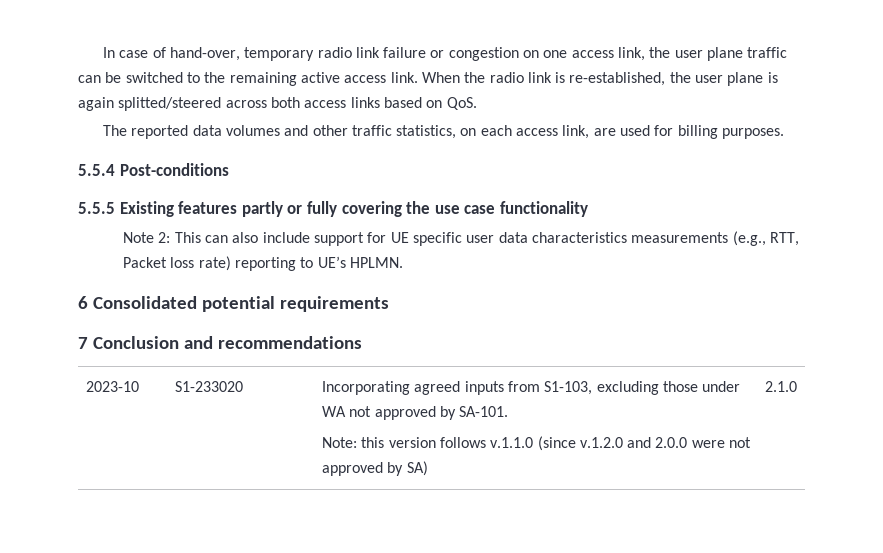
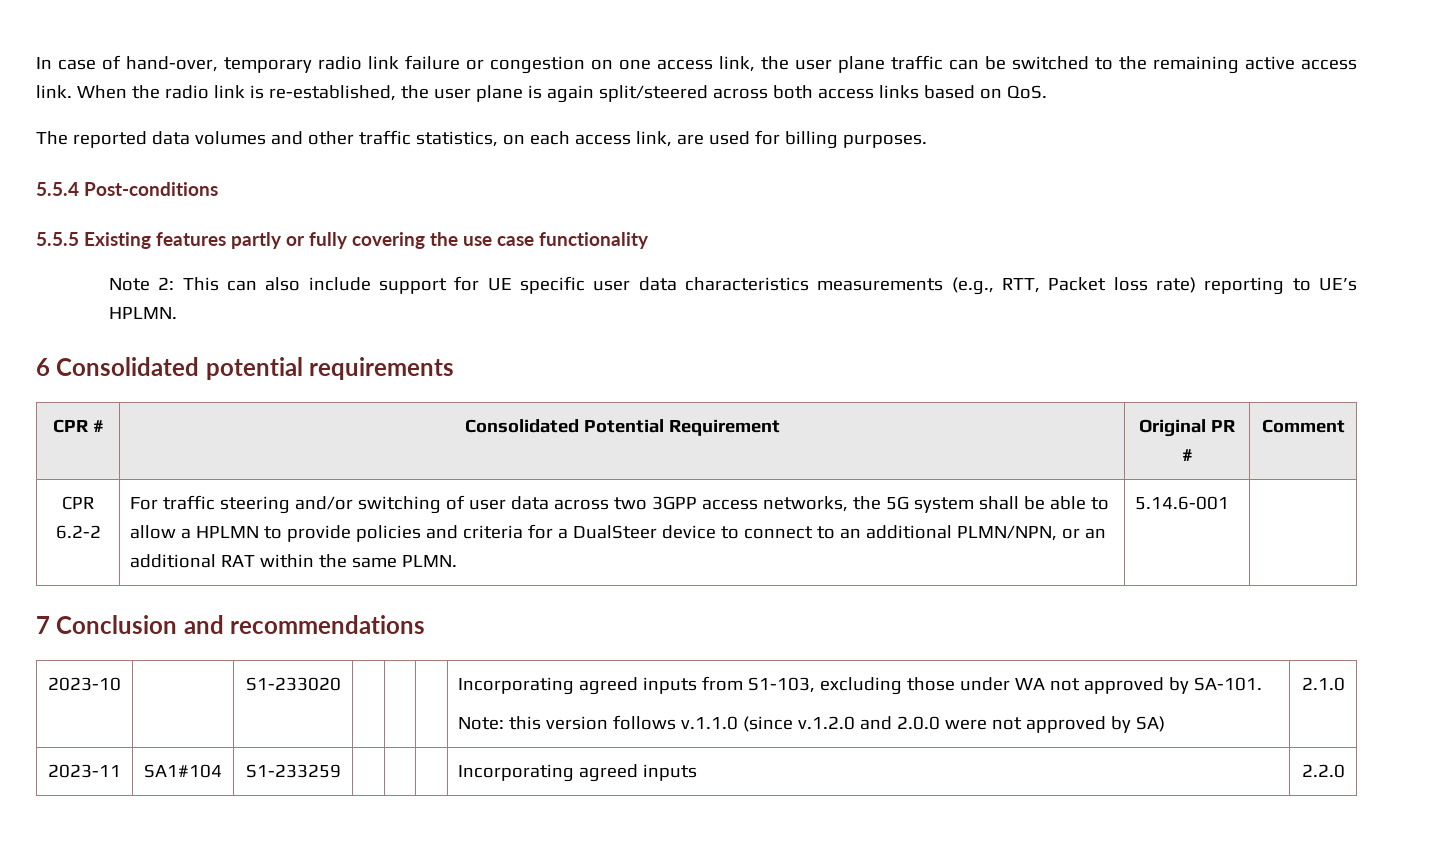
- When the radio link is re-established, the user plane is again splitted/steered across both access links based on QoS.
+ When the radio link is re-established, the user plane is again split/steered across both access links based on QoS.
+ CPR # | Consolidated Potential Requirement | Original PR # | Comment
+ CPR 6.2-2 | For traffic steering and/or switching of user data across two 3GPP access networks, the 5G system shall be able to allow a HPLMN to provide policies and criteria for a DualSteer device to connect to an additional PLMN/NPN, or an additional RAT within the same PLMN. | 5.14.6-001
+ 2023-11 | SA1#104 | S1-233259 | | | | Incorporating agreed inputs | 2.2.0

